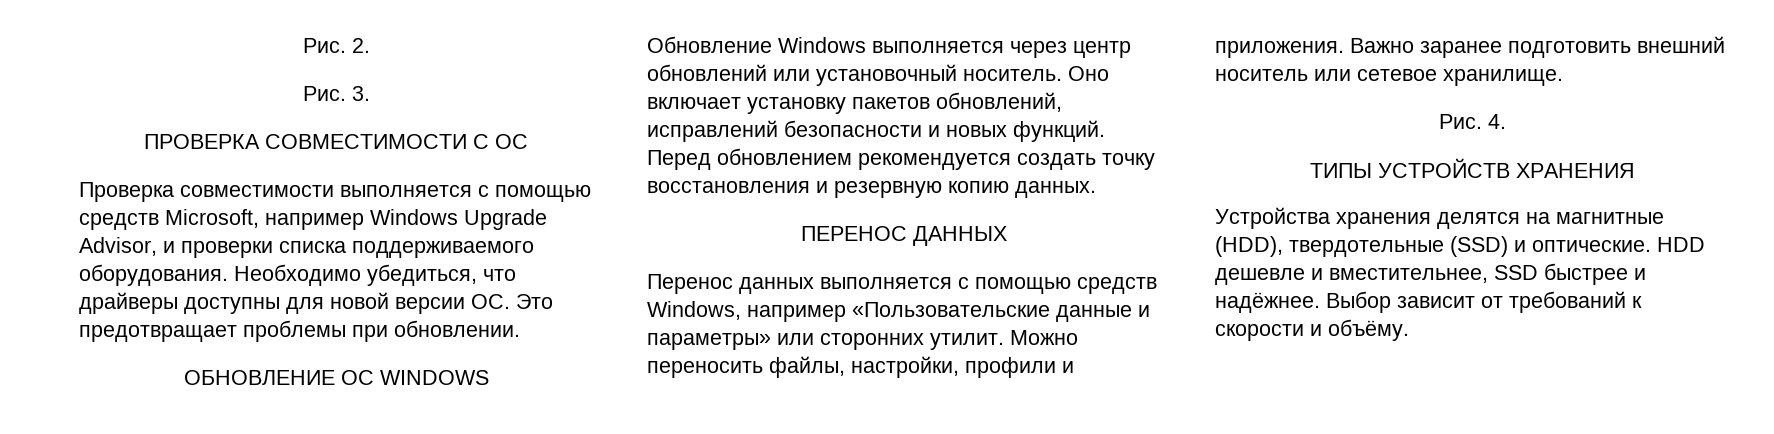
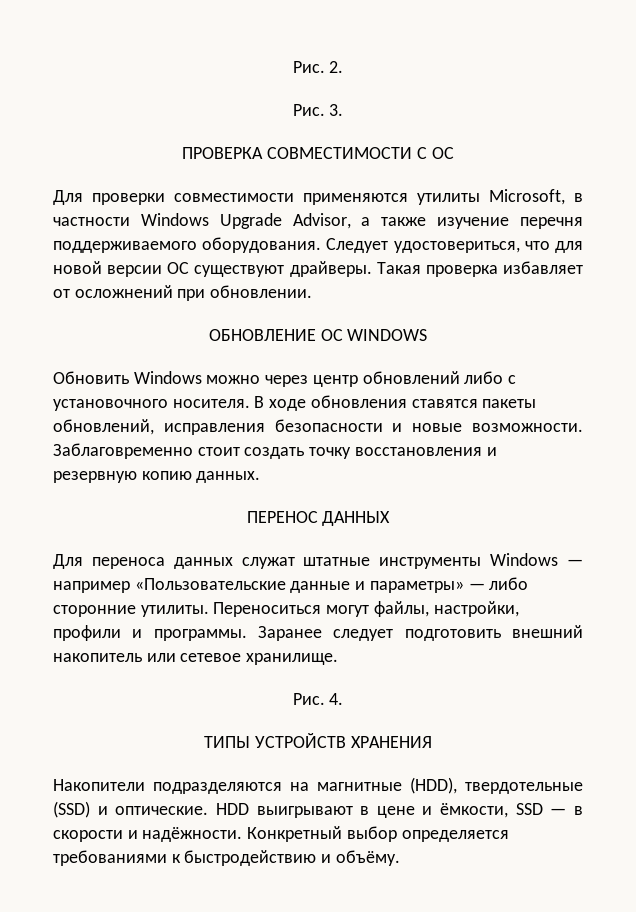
- Проверка совместимости выполняется с помощью средств Microsoft, например Windows Upgrade Advisor, и проверки списка поддерживаемого оборудования. Необходимо убедиться, что драйверы доступны для новой версии ОС. Это предотвращает проблемы при обновлении.
+ Для проверки совместимости применяются утилиты Microsoft, в частности Windows Upgrade Advisor, а также изучение перечня поддерживаемого оборудования. Следует удостовериться, что для новой версии ОС существуют драйверы. Такая проверка избавляет от осложнений при обновлении.
- Обновление Windows выполняется через центр обновлений или установочный носитель. Оно включает установку пакетов обновлений, исправлений безопасности и новых функций. Перед обновлением рекомендуется создать точку восстановления и резервную копию данных.
+ Обновить Windows можно через центр обновлений либо с установочного носителя. В ходе обновления ставятся пакеты обновлений, исправления безопасности и новые возможности. Заблаговременно стоит создать точку восстановления и резервную копию данных.
- Перенос данных выполняется с помощью средств Windows, например «Пользовательские данные и параметры» или сторонних утилит. Можно переносить файлы, настройки, профили и приложения. Важно заранее подготовить внешний носитель или сетевое хранилище.
+ Для переноса данных служат штатные инструменты Windows — например «Пользовательские данные и параметры» — либо сторонние утилиты. Переноситься могут файлы, настройки, профили и программы. Заранее следует подготовить внешний накопитель или сетевое хранилище.
- Устройства хранения делятся на магнитные (HDD), твердотельные (SSD) и оптические.
+ Накопители подразделяются на магнитные (HDD), твердотельные (SSD) и оптические.
- HDD дешевле и вместительнее, SSD быстрее и надёжнее. Выбор зависит от требований к скорости и объёму.
+ HDD выигрывают в цене и ёмкости, SSD — в скорости и надёжности. Конкретный выбор определяется требованиями к быстродействию и объёму.

